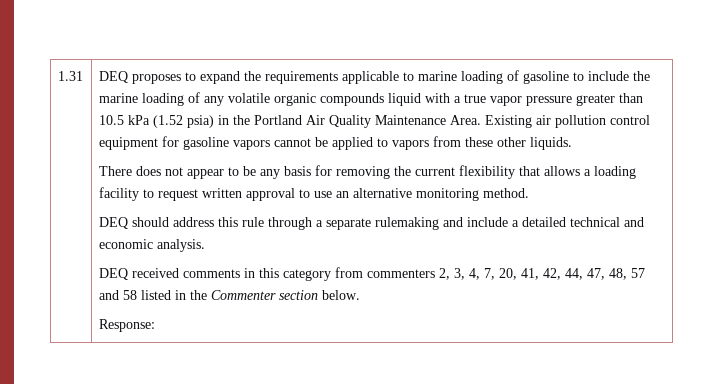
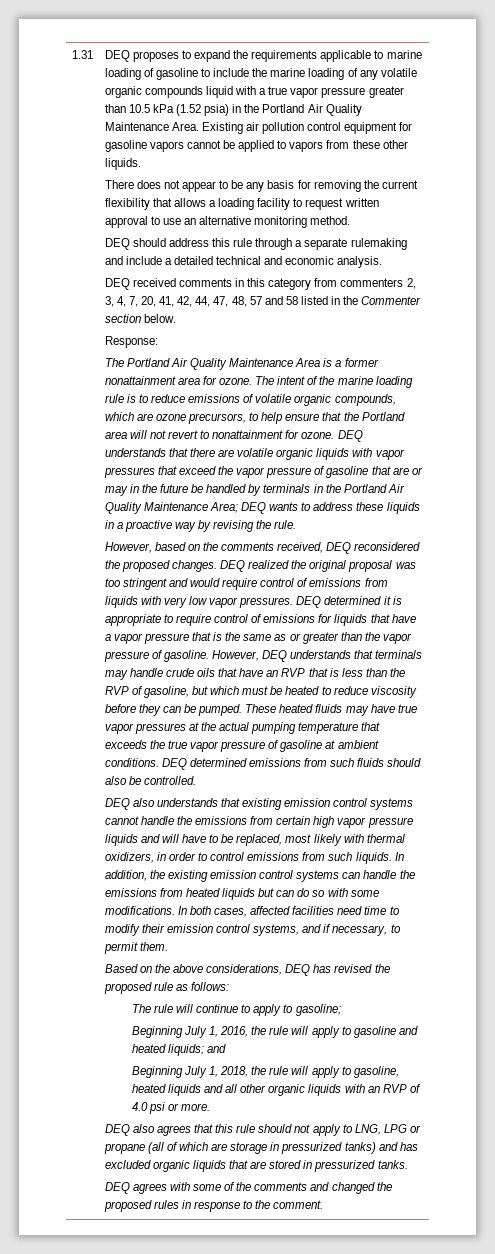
+ The Portland Air Quality Maintenance Area is a former nonattainment area for ozone. The intent of the marine loading rule is to reduce emissions of volatile organic compounds, which are ozone precursors, to help ensure that the Portland area will not revert to nonattainment for ozone. DEQ understands that there are volatile organic liquids with vapor pressures that exceed the vapor pressure of gasoline that are or may in the future be handled by terminals in the Portland Air Quality Maintenance Area; DEQ wants to address these liquids in a proactive way by revising the rule.
+ However, based on the comments received, DEQ reconsidered the proposed changes. DEQ realized the original proposal was too stringent and would require control of emissions from liquids with very low vapor pressures. DEQ determined it is appropriate to require control of emissions for liquids that have a vapor pressure that is the same as or greater than the vapor pressure of gasoline. However, DEQ understands that terminals may handle crude oils that have an RVP that is less than the RVP of gasoline, but which must be heated to reduce viscosity before they can be pumped. These heated fluids may have true vapor pressures at the actual pumping temperature that exceeds the true vapor pressure of gasoline at ambient conditions. DEQ determined emissions from such fluids should also be controlled.
+ DEQ also understands that existing emission control systems cannot handle the emissions from certain high vapor pressure liquids and will have to be replaced, most likely with thermal oxidizers, in order to control emissions from such liquids. In addition, the existing emission control systems can handle the emissions from heated liquids but can do so with some modifications. In both cases, affected facilities need time to modify their emission control systems, and if necessary, to permit them.
+ Based on the above considerations, DEQ has revised the proposed rule as follows:
+ The rule will continue to apply to gasoline;
+ Beginning July 1, 2016, the rule will apply to gasoline and heated liquids; and
+ Beginning July 1, 2018, the rule will apply to gasoline, heated liquids and all other organic liquids with an RVP of 4.0 psi or more.
+ DEQ also agrees that this rule should not apply to LNG, LPG or propane (all of which are storage in pressurized tanks) and has excluded organic liquids that are stored in pressurized tanks.
+ DEQ agrees with some of the comments and changed the proposed rules in response to the comment.

